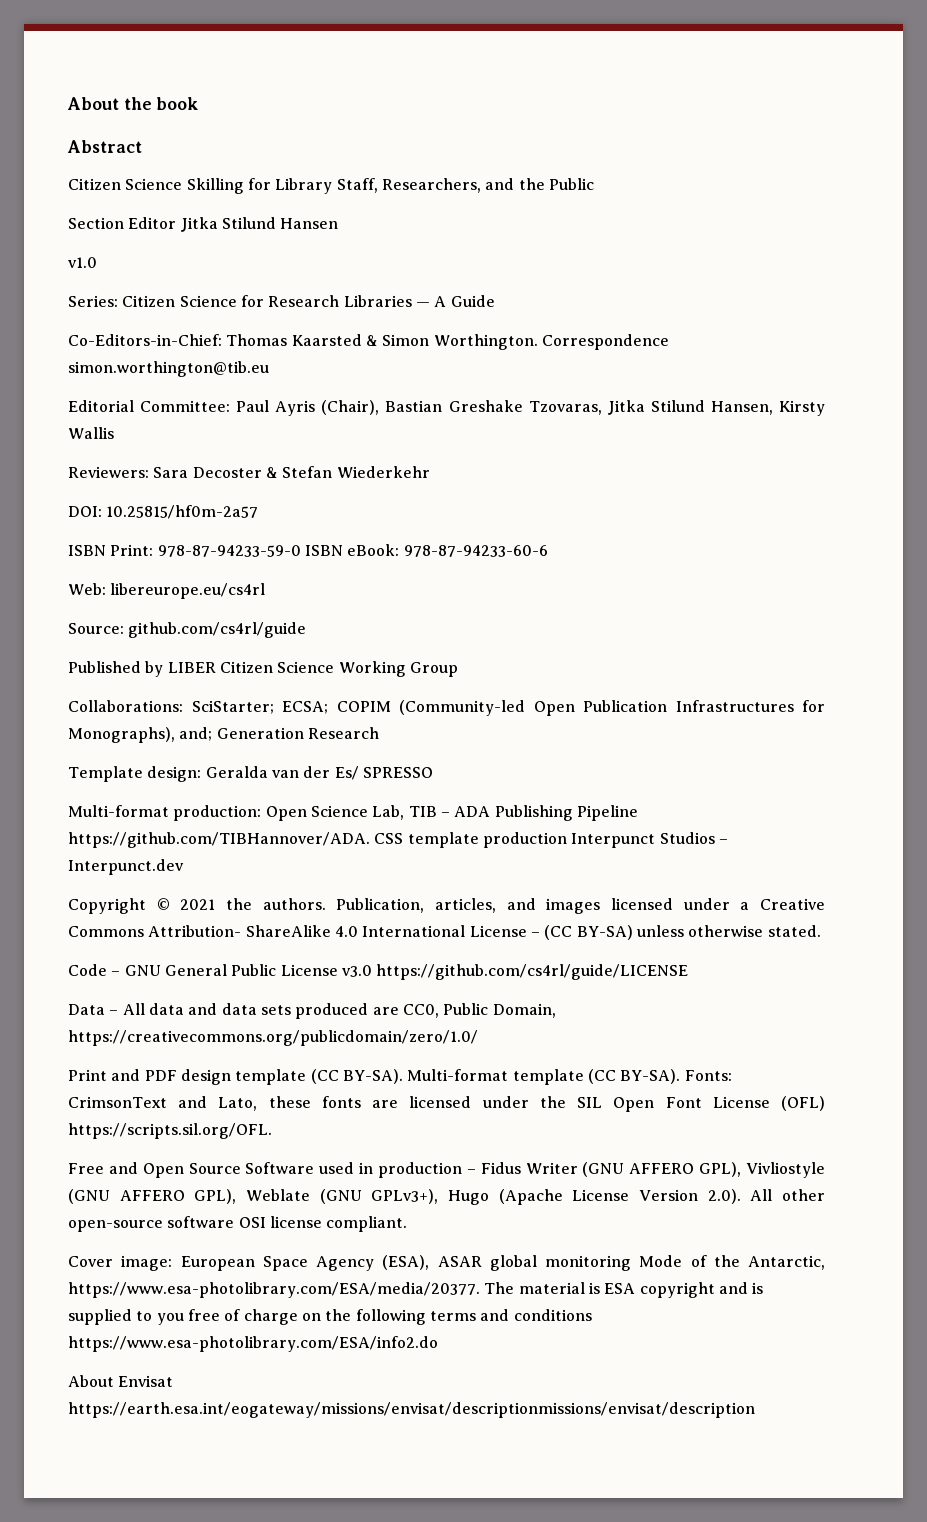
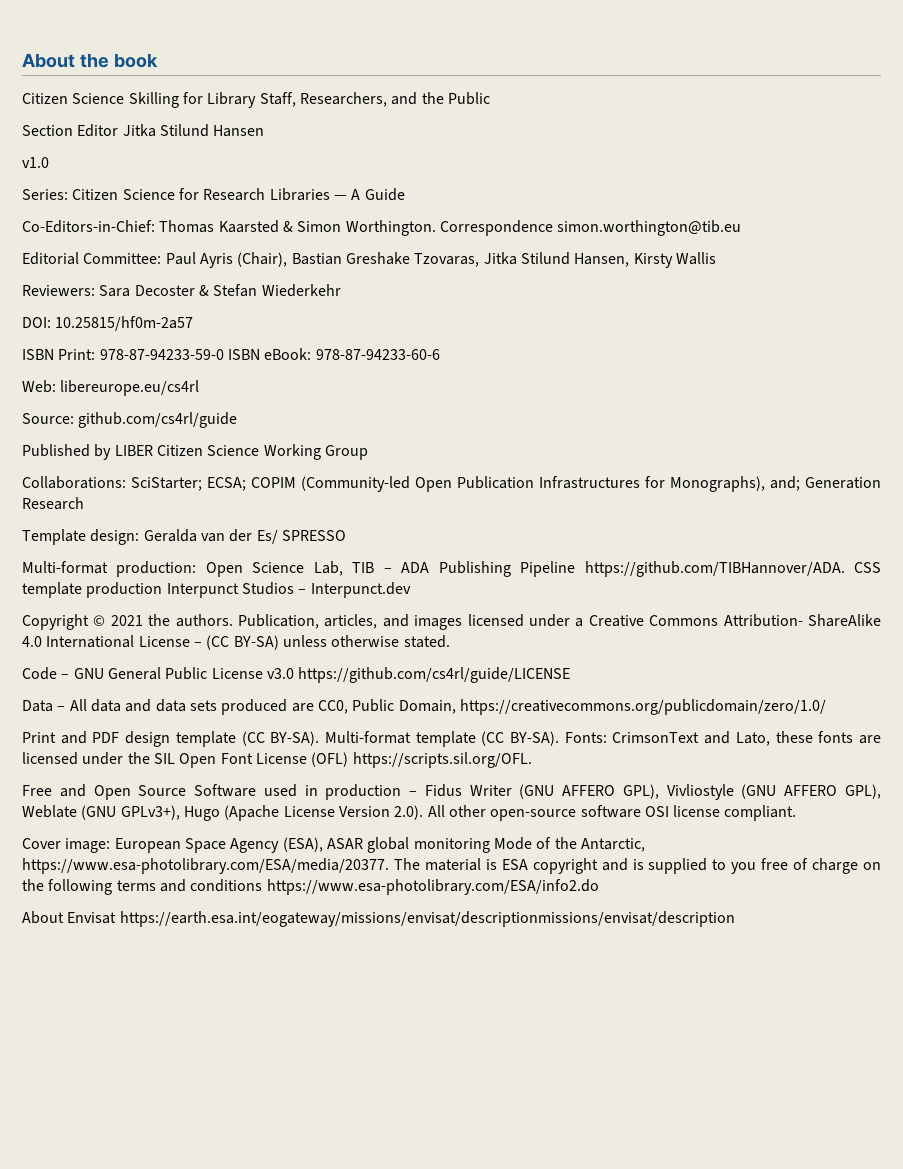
- Abstract

